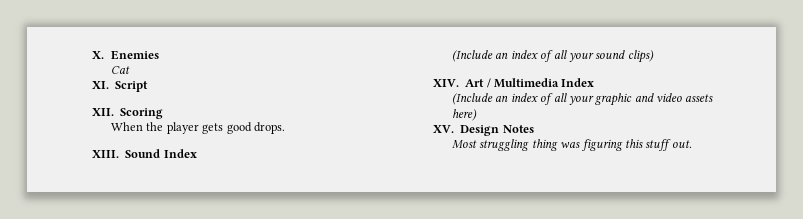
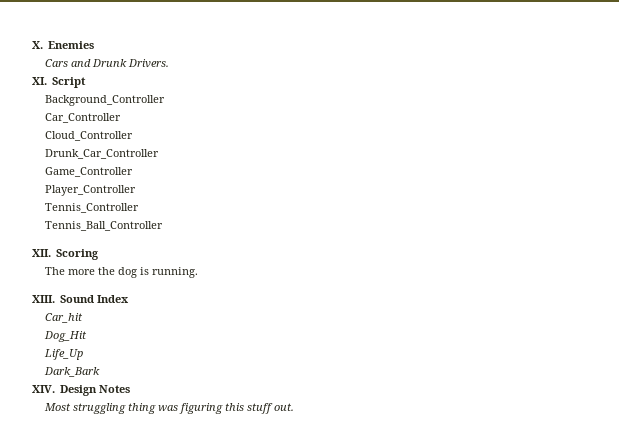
- Cat
+ Cars and Drunk Drivers.
  XI. Script
+ Background_Controller
+ Car_Controller
+ Cloud_Controller
+ Drunk_Car_Controller
+ Game_Controller
+ Player_Controller
+ Tennis_Controller
+ Tennis_Ball_Controller
  XII. Scoring
- When the player gets good drops.
+ The more the dog is running.
  XIII. Sound Index
- (Include an index of all your sound clips)
- XIV. Art / Multimedia Index
- (Include an index of all your graphic and video assets here)
- XV. Design Notes
+ Car_hit
+ Dog_Hit
+ Life_Up
+ Dark_Bark
+ XIV. Design Notes

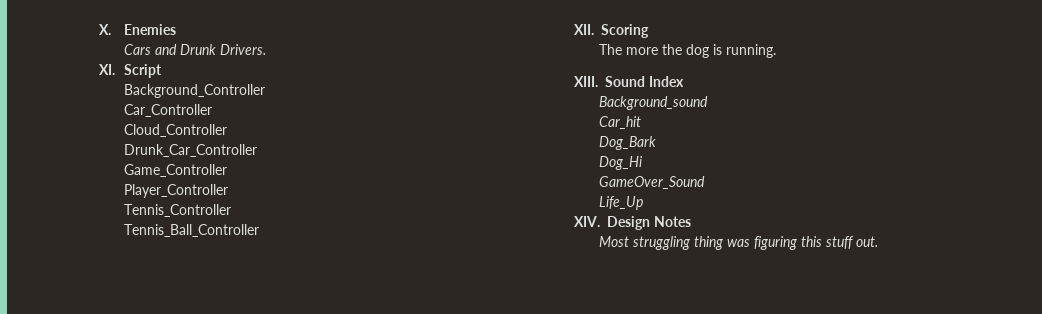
+ Background_sound
- Dog_Hit
+ Dog_Bark
+ Dog_Hi
+ GameOver_Sound
- Dark_Bark

